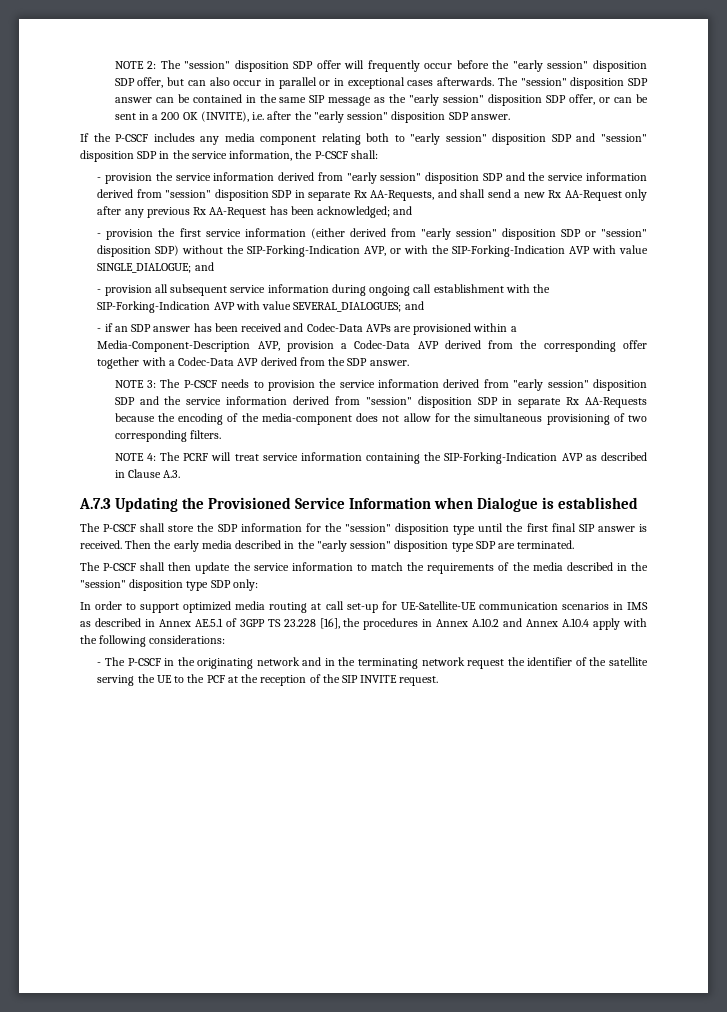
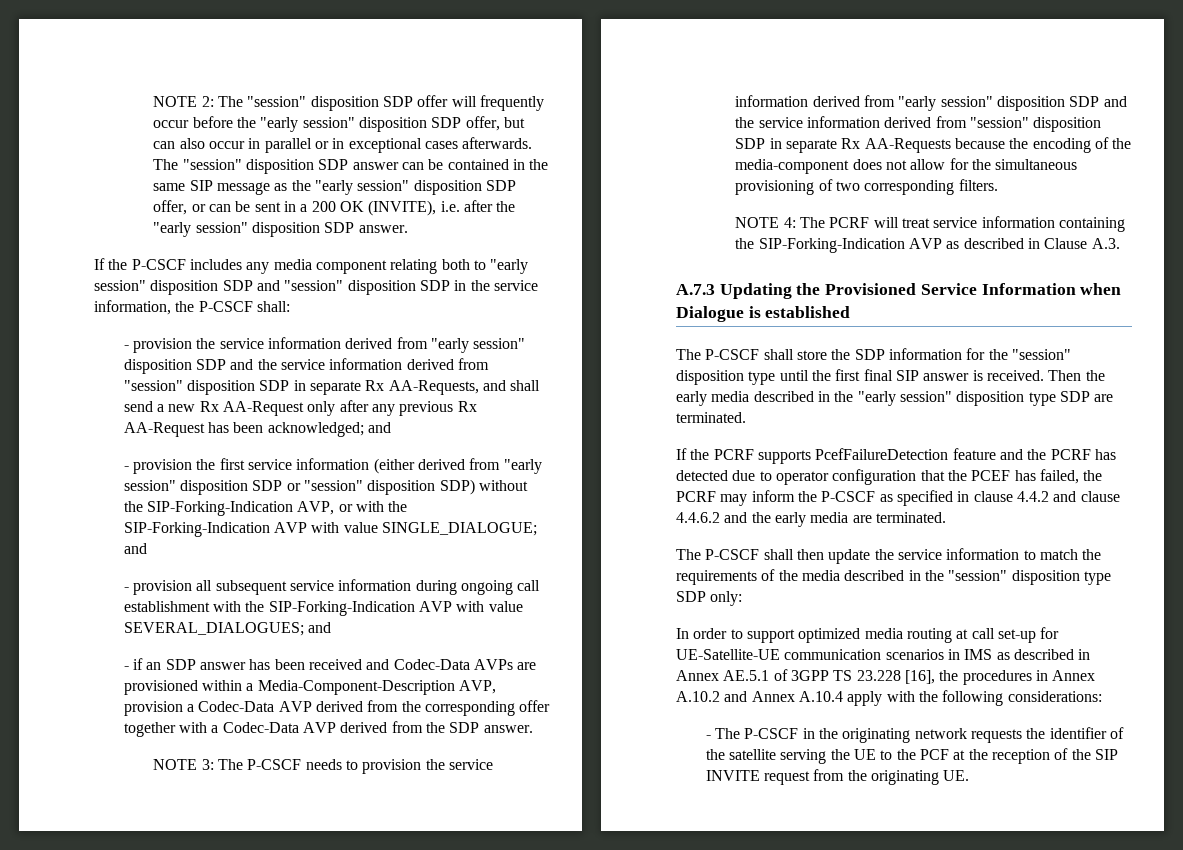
+ If the PCRF supports PcefFailureDetection feature and the PCRF has detected due to operator configuration that the PCEF has failed, the PCRF may inform the P-CSCF as specified in clause 4.4.2 and clause 4.4.6.2 and the early media are terminated.
- - The P-CSCF in the originating network and in the terminating network request the identifier of the satellite serving the UE to the PCF at the reception of the SIP INVITE request.
+ - The P-CSCF in the originating network requests the identifier of the satellite serving the UE to the PCF at the reception of the SIP INVITE request from the originating UE.

